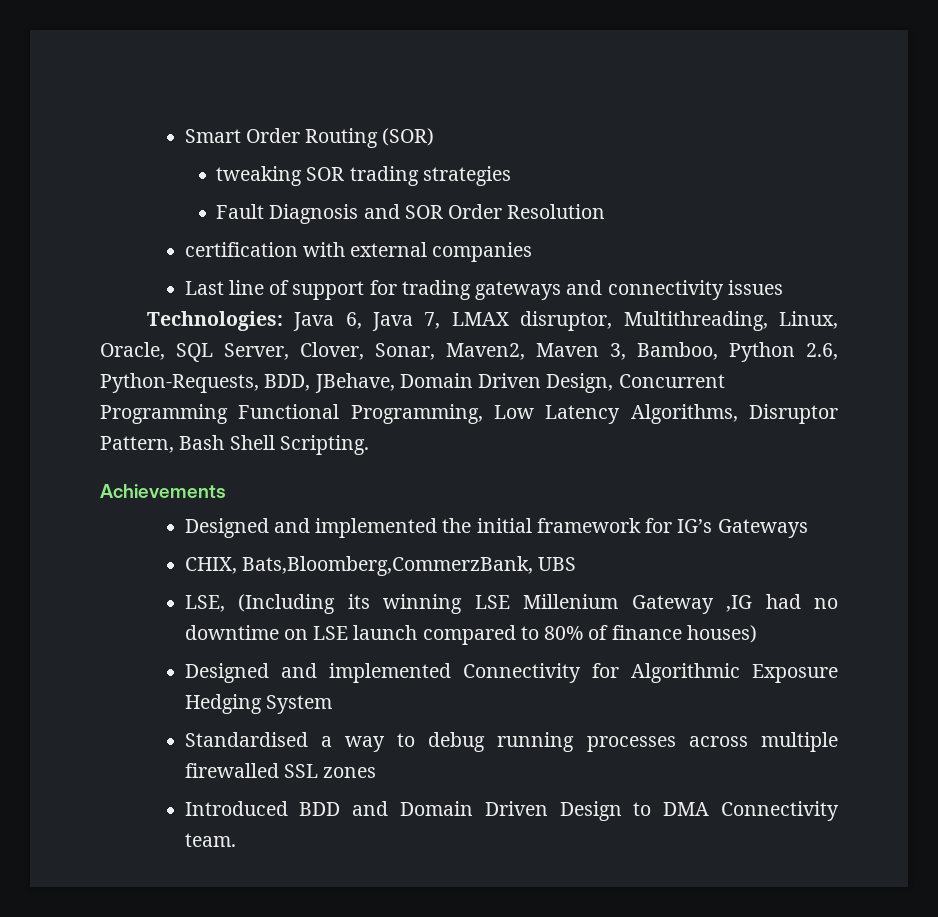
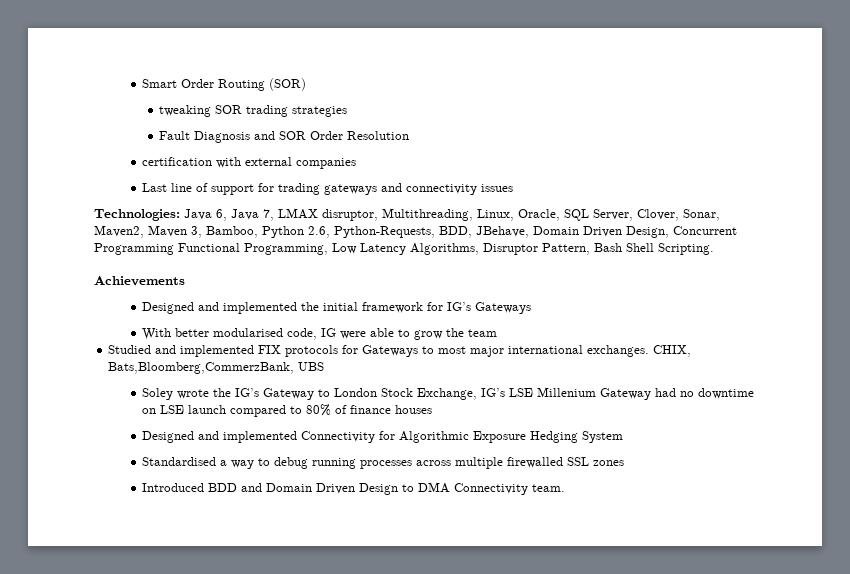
- CHIX, Bats,Bloomberg,CommerzBank, UBS
- LSE, (Including its winning LSE Millenium Gateway ,IG had no downtime on LSE launch compared to 80% of finance houses)
+ With better modularised code, IG were able to grow the team
+ Studied and implemented FIX protocols for Gateways to most major international exchanges. CHIX, Bats,Bloomberg,CommerzBank, UBS
+ Soley wrote the IG’s Gateway to London Stock Exchange, IG’s LSE Millenium Gateway had no downtime on LSE launch compared to 80% of finance houses

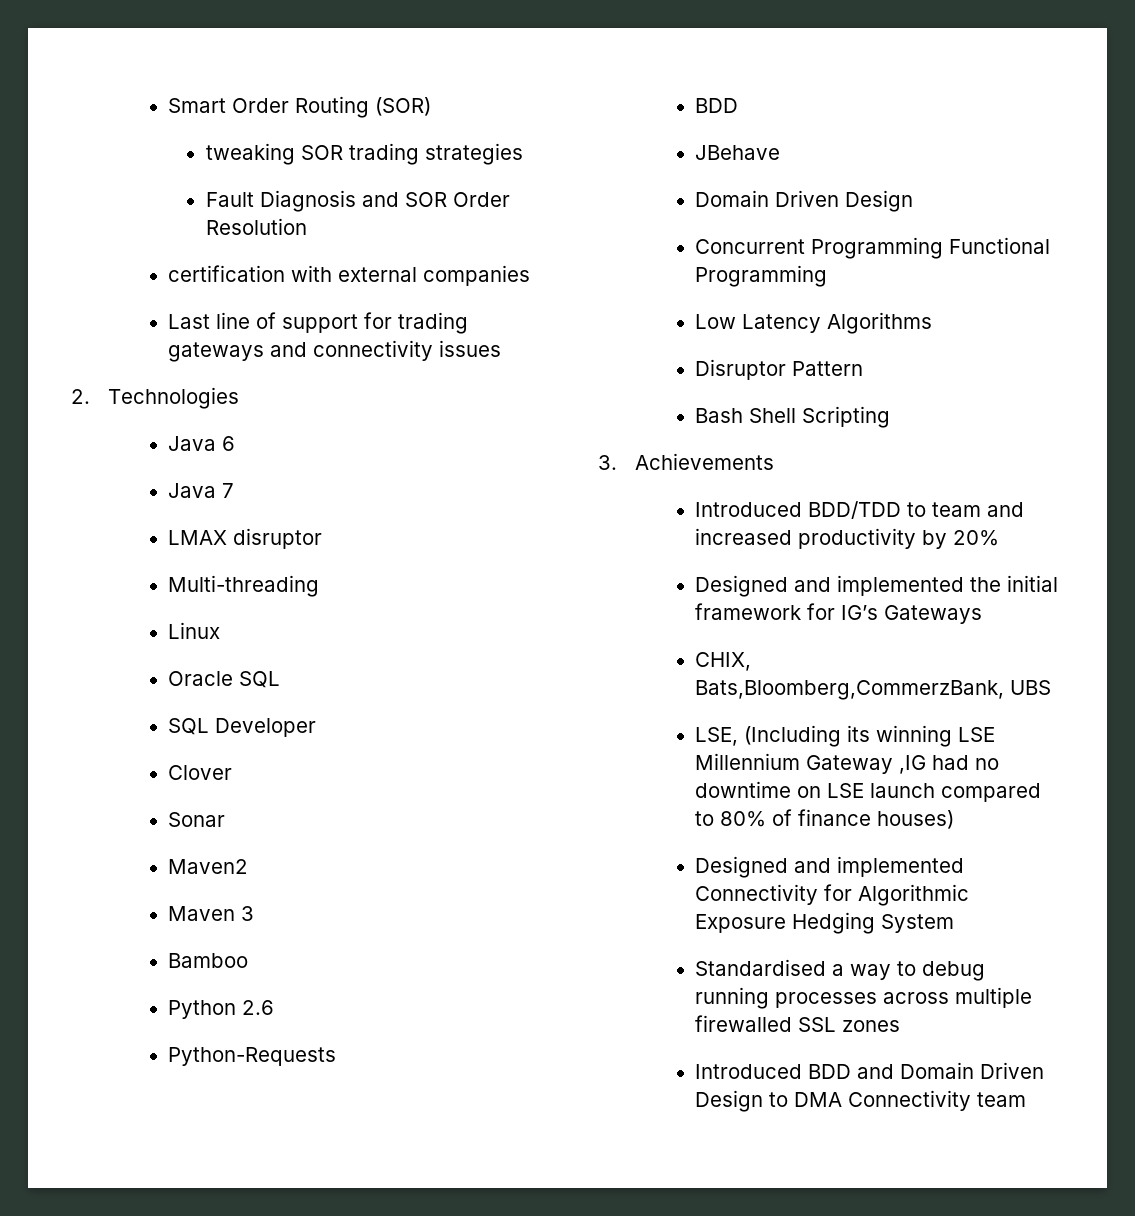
- Technologies: Java 6, Java 7, LMAX disruptor, Multithreading, Linux, Oracle, SQL Server, Clover, Sonar, Maven2, Maven 3, Bamboo, Python 2.6, Python-Requests, BDD, JBehave, Domain Driven Design, Concurrent Programming Functional Programming, Low Latency Algorithms, Disruptor Pattern, Bash Shell Scripting.
- Achievements
+ 2. Technologies
+ Java 6
+ Java 7
+ LMAX disruptor
+ Multi-threading
+ Linux
+ Oracle SQL
+ SQL Developer
+ Clover
+ Sonar
+ Maven2
+ Maven 3
+ Bamboo
+ Python 2.6
+ Python-Requests
+ BDD
+ JBehave
+ Domain Driven Design
+ Concurrent Programming Functional Programming
+ Low Latency Algorithms
+ Disruptor Pattern
+ Bash Shell Scripting
+ 3. Achievements
+ Introduced BDD/TDD to team and increased productivity by 20%
- With better modularised code, IG were able to grow the team
- Studied and implemented FIX protocols for Gateways to most major international exchanges. CHIX, Bats,Bloomberg,CommerzBank, UBS
- Soley wrote the IG’s Gateway to London Stock Exchange, IG’s LSE Millenium Gateway had no downtime on LSE launch compared to 80% of finance houses
+ CHIX, Bats,Bloomberg,CommerzBank, UBS
+ LSE, (Including its winning LSE Millennium Gateway ,IG had no downtime on LSE launch compared to 80% of finance houses)
- Introduced BDD and Domain Driven Design to DMA Connectivity team.
+ Introduced BDD and Domain Driven Design to DMA Connectivity team

